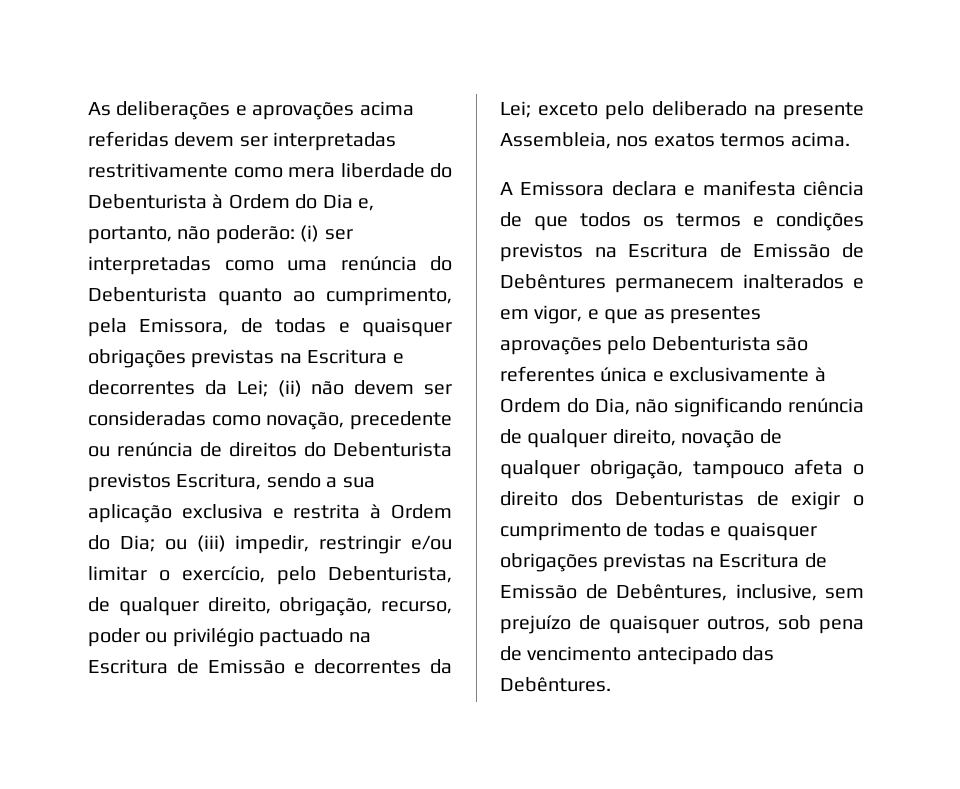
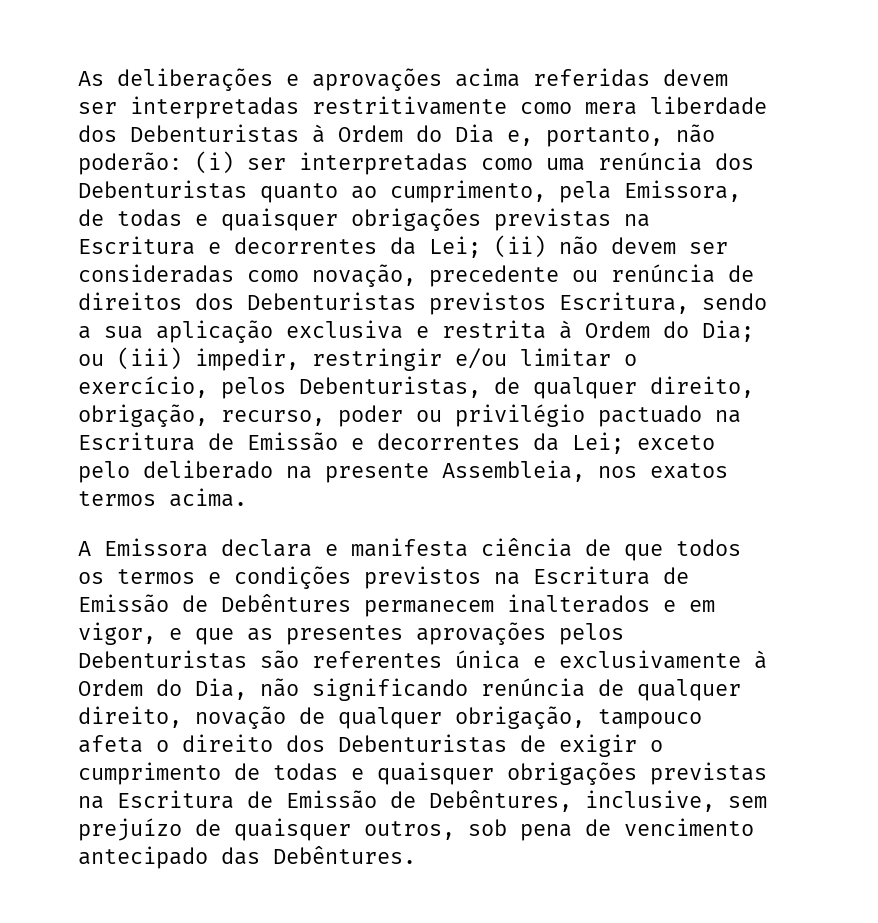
- As deliberações e aprovações acima referidas devem ser interpretadas restritivamente como mera liberdade do Debenturista à Ordem do Dia e, portanto, não poderão:
+ As deliberações e aprovações acima referidas devem ser interpretadas restritivamente como mera liberdade dos Debenturistas à Ordem do Dia e, portanto, não poderão:
- (i) ser interpretadas como uma renúncia do Debenturista quanto ao cumprimento, pela Emissora, de todas e quaisquer obrigações previstas na Escritura e decorrentes da Lei;
+ (i) ser interpretadas como uma renúncia dos Debenturistas quanto ao cumprimento, pela Emissora, de todas e quaisquer obrigações previstas na Escritura e decorrentes da Lei;
- (ii) não devem ser consideradas como novação, precedente ou renúncia de direitos do Debenturista previstos Escritura, sendo a sua aplicação exclusiva e restrita à Ordem do Dia;
+ (ii) não devem ser consideradas como novação, precedente ou renúncia de direitos dos Debenturistas previstos Escritura, sendo a sua aplicação exclusiva e restrita à Ordem do Dia;
- ou (iii) impedir, restringir e/ou limitar o exercício, pelo Debenturista, de qualquer direito, obrigação, recurso, poder ou privilégio pactuado na Escritura de Emissão e decorrentes da Lei;
+ ou (iii) impedir, restringir e/ou limitar o exercício, pelos Debenturistas, de qualquer direito, obrigação, recurso, poder ou privilégio pactuado na Escritura de Emissão e decorrentes da Lei;
- A Emissora declara e manifesta ciência de que todos os termos e condições previstos na Escritura de Emissão de Debêntures permanecem inalterados e em vigor, e que as presentes aprovações pelo Debenturista são referentes única e exclusivamente à Ordem do Dia, não significando renúncia de qualquer direito, novação de qualquer obrigação, tampouco afeta o direito dos Debenturistas de exigir o cumprimento de todas e quaisquer obrigações previstas na Escritura de Emissão de Debêntures, inclusive, sem prejuízo de quaisquer outros, sob pena de vencimento antecipado das Debêntures.
+ A Emissora declara e manifesta ciência de que todos os termos e condições previstos na Escritura de Emissão de Debêntures permanecem inalterados e em vigor, e que as presentes aprovações pelos Debenturistas são referentes única e exclusivamente à Ordem do Dia, não significando renúncia de qualquer direito, novação de qualquer obrigação, tampouco afeta o direito dos Debenturistas de exigir o cumprimento de todas e quaisquer obrigações previstas na Escritura de Emissão de Debêntures, inclusive, sem prejuízo de quaisquer outros, sob pena de vencimento antecipado das Debêntures.

